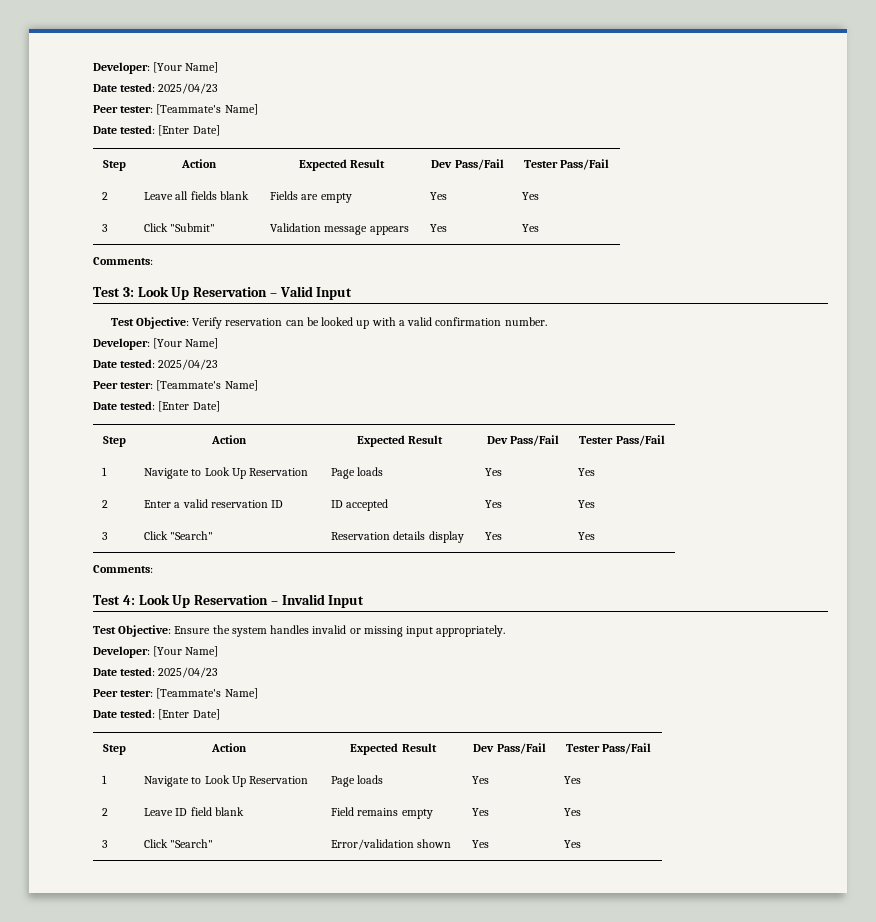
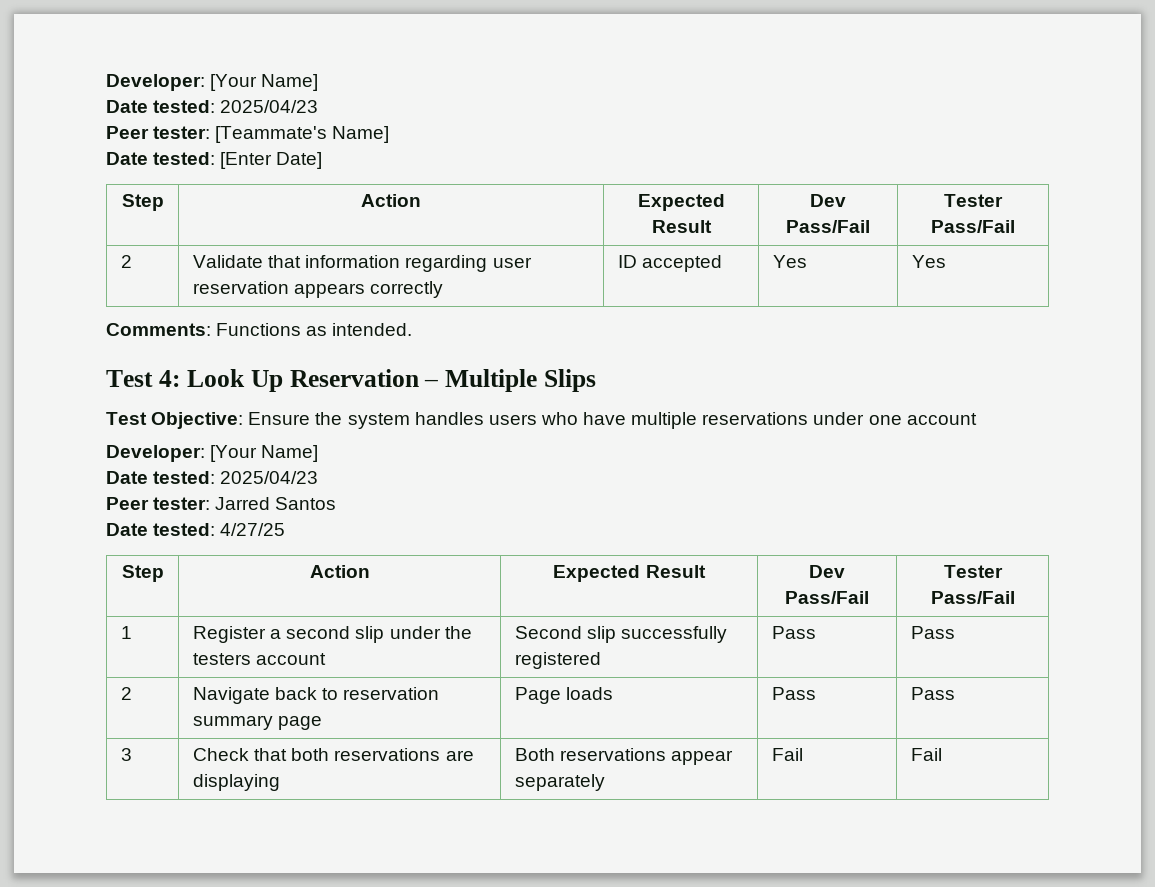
- 2 | Leave all fields blank | Fields are empty | Yes | Yes
- 3 | Click "Submit" | Validation message appears | Yes | Yes
- Comments:
- Test 3: Look Up Reservation – Valid Input
- Test Objective: Verify reservation can be looked up with a valid confirmation number.
+ 2 | Validate that information regarding user reservation appears correctly | ID accepted | Yes | Yes
+ Comments: Functions as intended.
+ Test 4: Look Up Reservation – Multiple Slips
+ Test Objective: Ensure the system handles users who have multiple reservations under one account
  Developer: [Your Name]
  Date tested: 2025/04/23
- Peer tester: [Teammate's Name]
- Date tested: [Enter Date]
+ Peer tester: Jarred Santos
+ Date tested: 4/27/25
  Step | Action | Expected Result | Dev Pass/Fail | Tester Pass/Fail
- 1 | Navigate to Look Up Reservation | Page loads | Yes | Yes
- 2 | Enter a valid reservation ID | ID accepted | Yes | Yes
- 3 | Click "Search" | Reservation details display | Yes | Yes
- Comments:
- Test 4: Look Up Reservation – Invalid Input
- Test Objective: Ensure the system handles invalid or missing input appropriately.
- Developer: [Your Name]
- Date tested: 2025/04/23
- Peer tester: [Teammate's Name]
- Date tested: [Enter Date]
- Step | Action | Expected Result | Dev Pass/Fail | Tester Pass/Fail
- 1 | Navigate to Look Up Reservation | Page loads | Yes | Yes
- 2 | Leave ID field blank | Field remains empty | Yes | Yes
- 3 | Click "Search" | Error/validation shown | Yes | Yes
+ 1 | Register a second slip under the testers account | Second slip successfully registered | Pass | Pass
+ 2 | Navigate back to reservation summary page | Page loads | Pass | Pass
+ 3 | Check that both reservations are displaying | Both reservations appear separately | Fail | Fail

